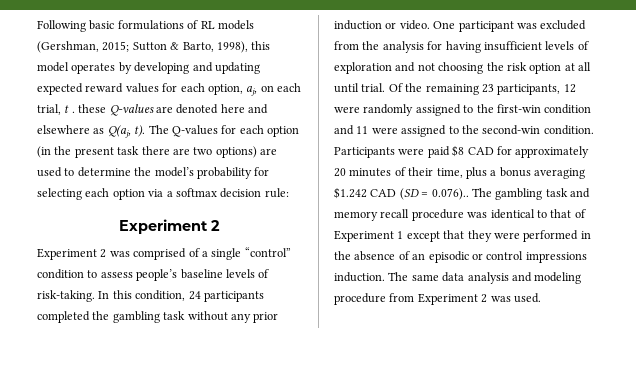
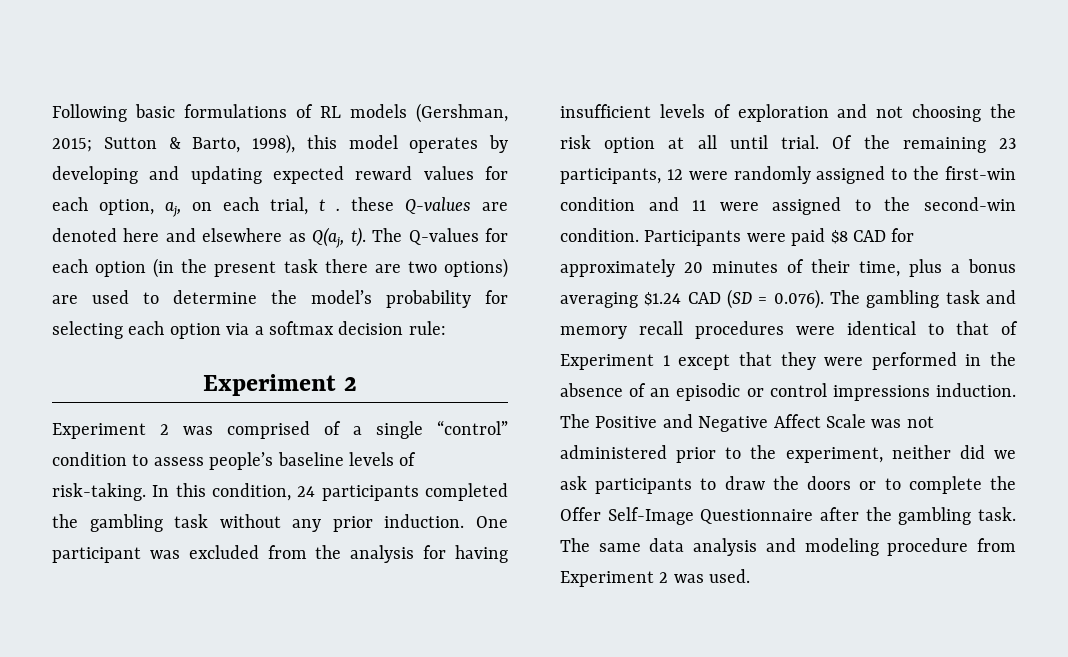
- In this condition, 24 participants completed the gambling task without any prior induction or video.
+ In this condition, 24 participants completed the gambling task without any prior induction.
- Participants were paid $8 CAD for approximately 20 minutes of their time, plus a bonus averaging $1.242 CAD (SD = 0.076).. The gambling task and memory recall procedure was identical to that of Experiment 1 except that they were performed in the absence of an episodic or control impressions induction.
+ Participants were paid $8 CAD for approximately 20 minutes of their time, plus a bonus averaging $1.24 CAD (SD = 0.076). The gambling task and memory recall procedures were identical to that of Experiment 1 except that they were performed in the absence of an episodic or control impressions induction.
- The same data analysis and modeling procedure from Experiment 2 was used.
+ The Positive and Negative Affect Scale was not administered prior to the experiment, neither did we ask participants to draw the doors or to complete the Offer Self-Image Questionnaire after the gambling task. The same data analysis and modeling procedure from Experiment 2 was used.

